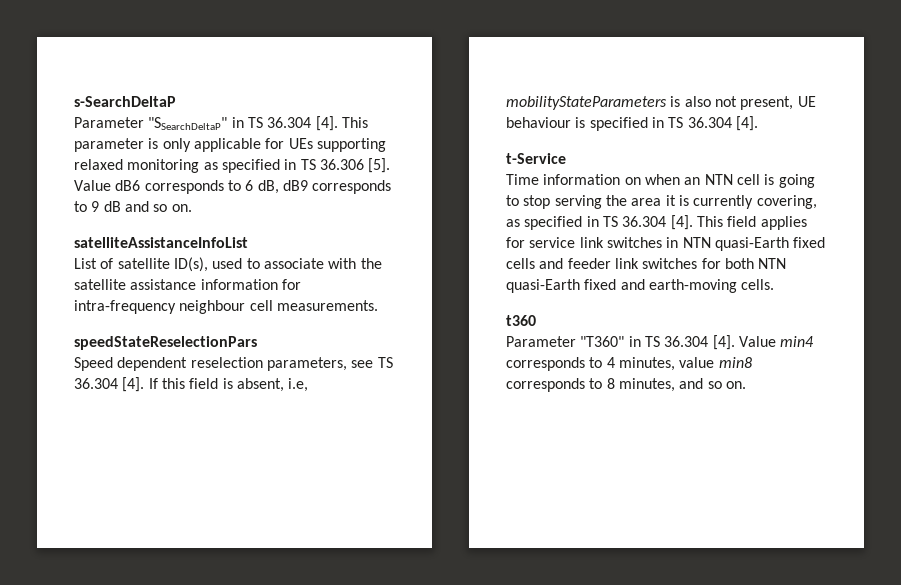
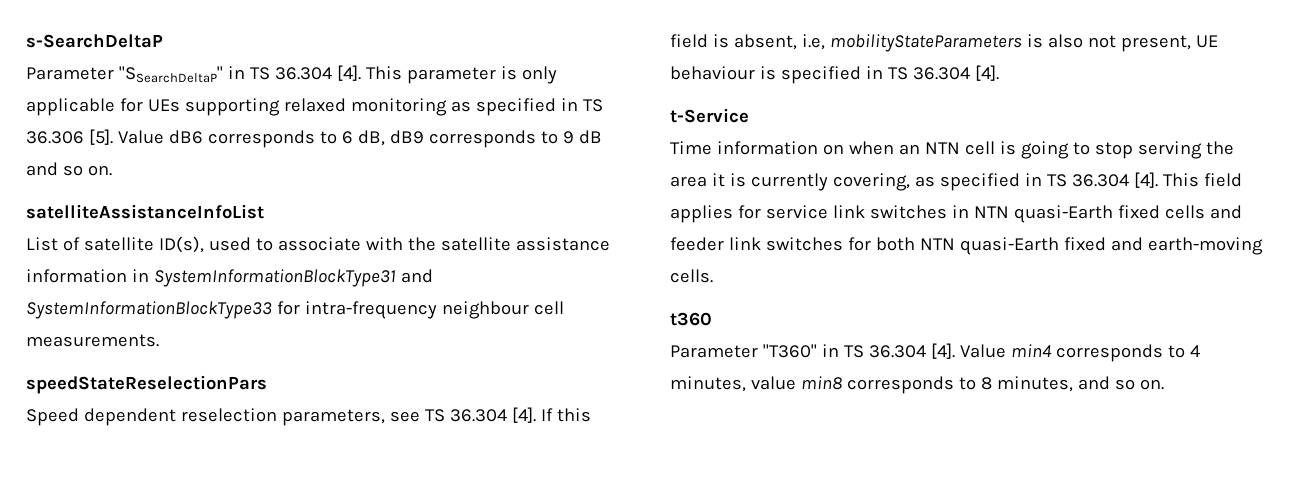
- List of satellite ID(s), used to associate with the satellite assistance information for intra-frequency neighbour cell measurements.
+ List of satellite ID(s), used to associate with the satellite assistance information in SystemInformationBlockType31 and SystemInformationBlockType33 for intra-frequency neighbour cell measurements.

